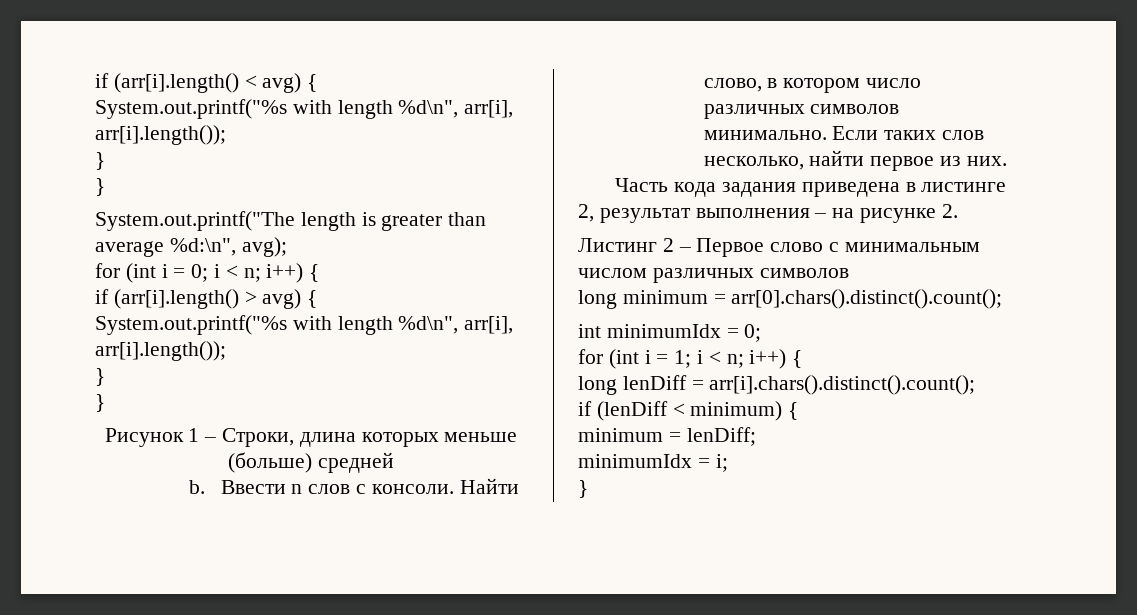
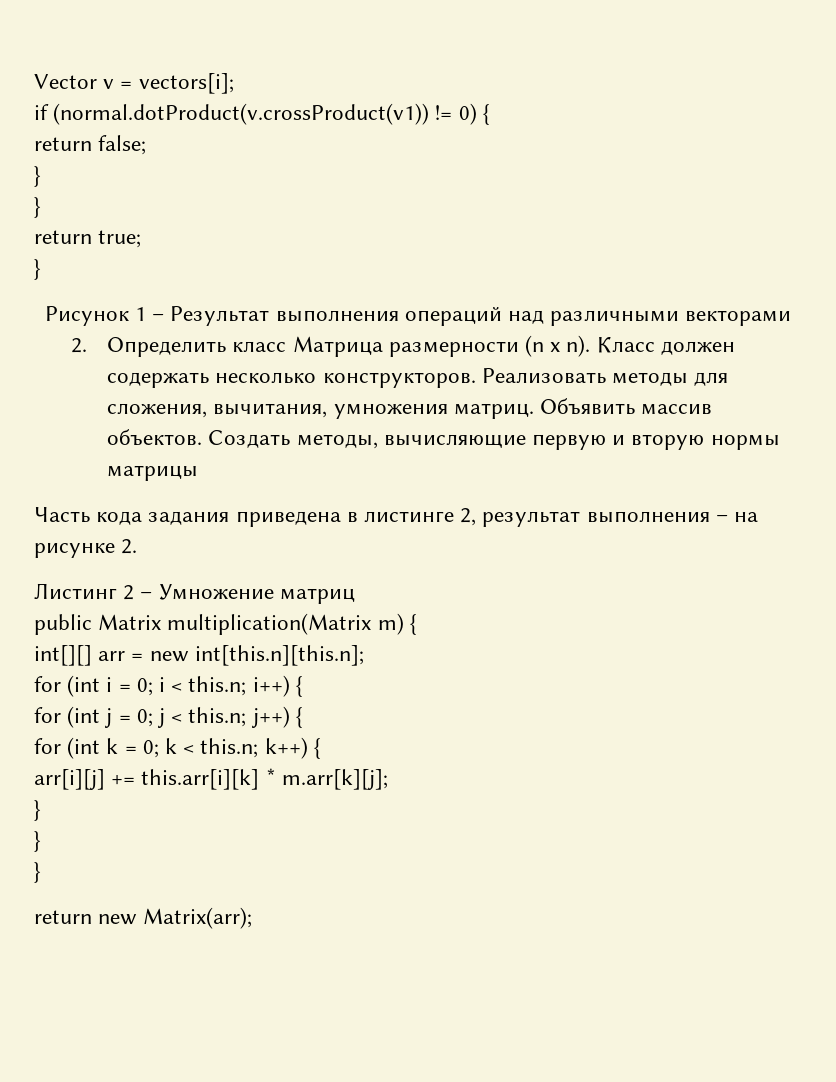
- if (arr[i].length() < avg) {
- System.out.printf("%s with length %d\n", arr[i], arr[i].length());
+ Vector v = vectors[i];
+ if (normal.dotProduct(v.crossProduct(v1)) != 0) {
+ return false;
  }
  }
- System.out.printf("The length is greater than average %d:\n", avg);
- for (int i = 0; i < n; i++) {
- if (arr[i].length() > avg) {
- System.out.printf("%s with length %d\n", arr[i], arr[i].length());
+ return true;
  }
- }
- Рисунок 1 – Строки, длина которых меньше (больше) средней
- b. Ввести n слов с консоли. Найти слово, в котором число различных символов минимально. Если таких слов несколько, найти первое из них.
+ Рисунок 1 – Результат выполнения операций над различными векторами
+ 2. Определить класс Матрица размерности (n x n). Класс должен содержать несколько конструкторов. Реализовать методы для сложения, вычитания, умножения матриц. Объявить массив объектов. Создать методы, вычисляющие первую и вторую нормы матрицы
- Листинг 2 – Первое слово с минимальным числом различных символов
- long minimum = arr[0].chars().distinct().count();
- int minimumIdx = 0;
- for (int i = 1; i < n; i++) {
- long lenDiff = arr[i].chars().distinct().count();
- if (lenDiff < minimum) {
- minimum = lenDiff;
- minimumIdx = i;
+ Листинг 2 – Умножение матриц
+ public Matrix multiplication(Matrix m) {
+ int[][] arr = new int[this.n][this.n];
+ for (int i = 0; i < this.n; i++) {
+ for (int j = 0; j < this.n; j++) {
+ for (int k = 0; k < this.n; k++) {
+ arr[i][j] += this.arr[i][k] * m.arr[k][j];
  }
+ }
+ }
+ return new Matrix(arr);

